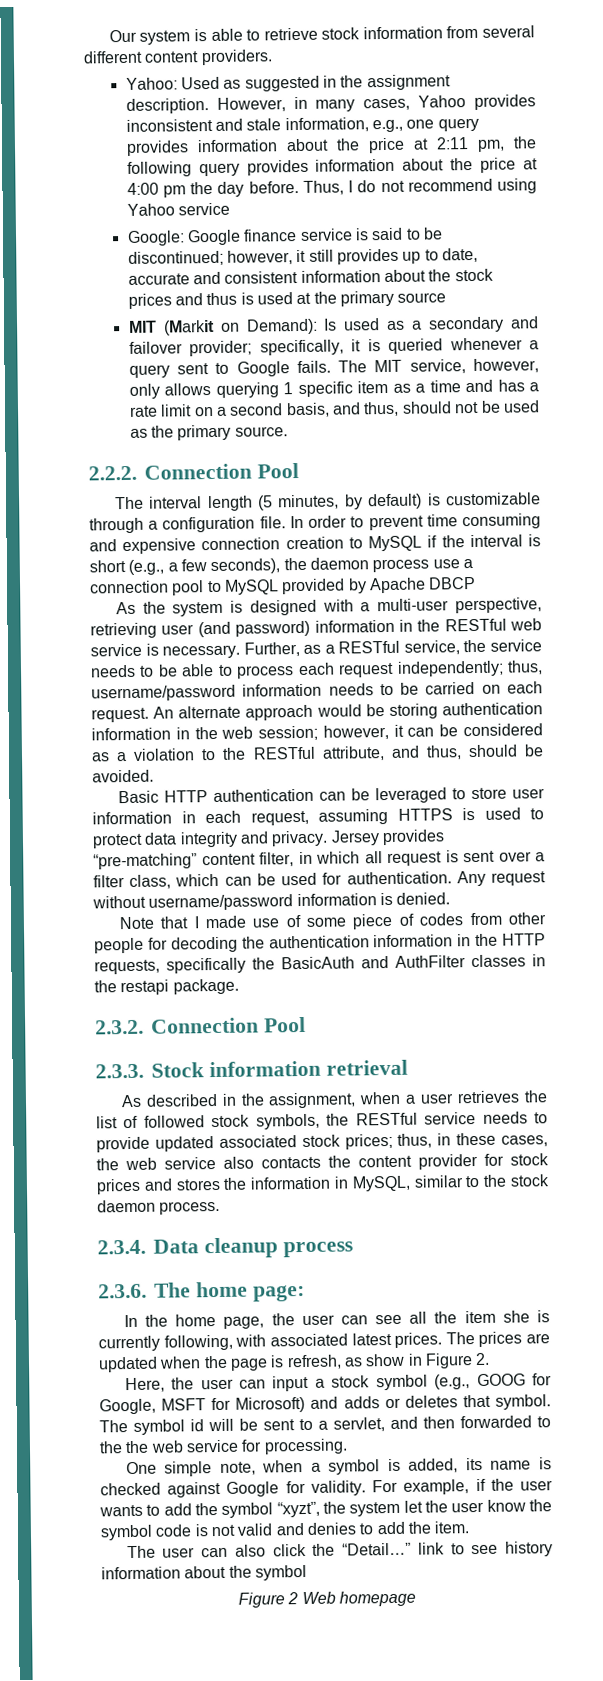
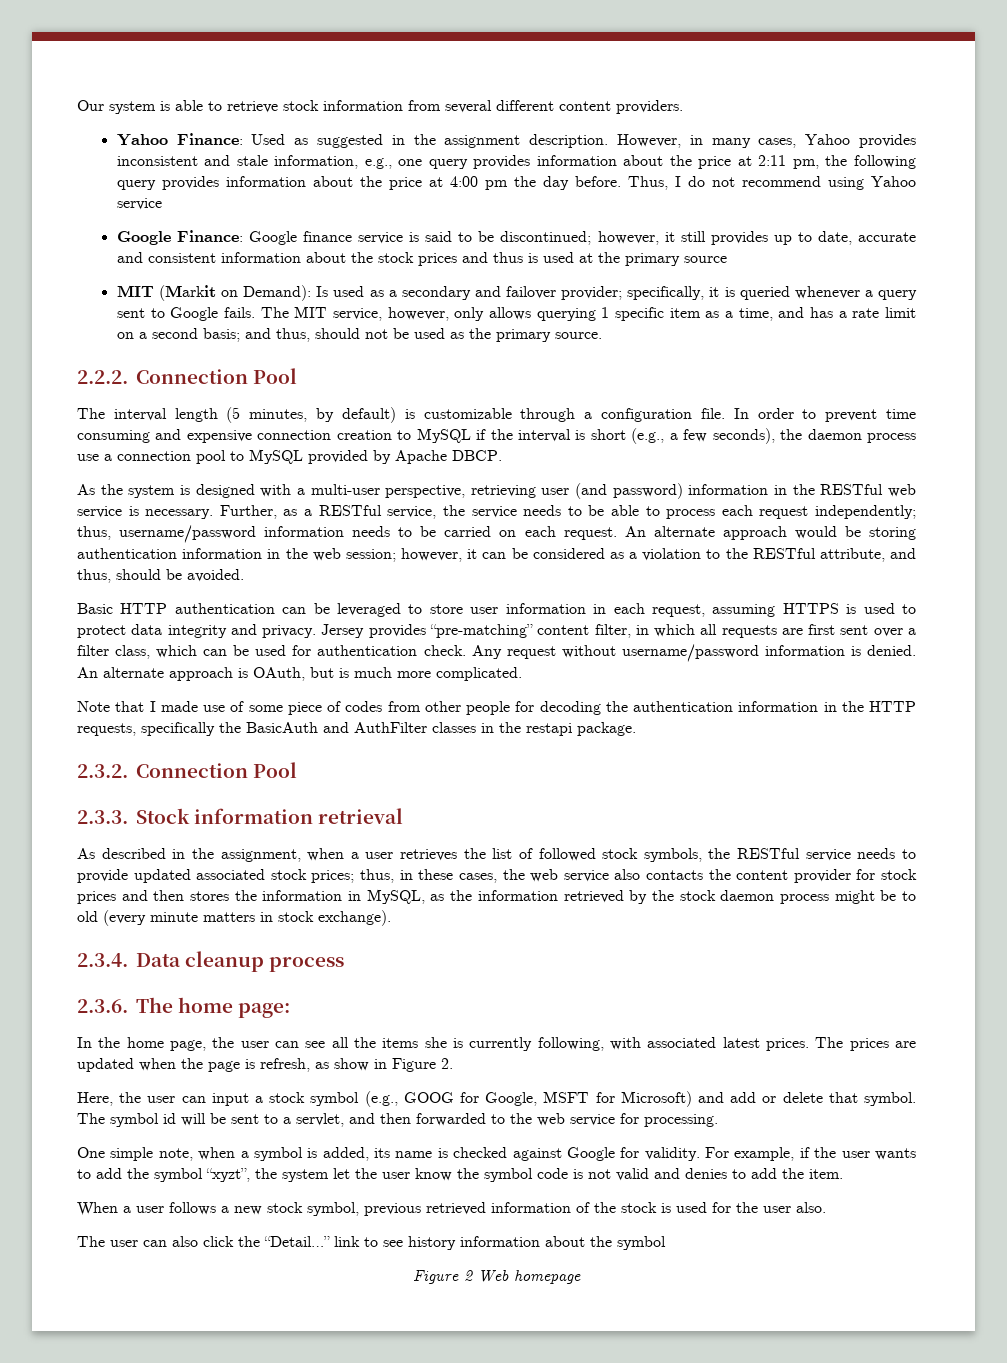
- Yahoo: Used as suggested in the assignment description.
+ Yahoo Finance: Used as suggested in the assignment description.
- Google: Google finance service is said to be discontinued; however, it still provides up to date, accurate and consistent information about the stock prices and thus is used at the primary source
+ Google Finance: Google finance service is said to be discontinued; however, it still provides up to date, accurate and consistent information about the stock prices and thus is used at the primary source
- The MIT service, however, only allows querying 1 specific item as a time and has a rate limit on a second basis, and thus, should not be used as the primary source.
+ The MIT service, however, only allows querying 1 specific item as a time, and has a rate limit on a second basis; and thus, should not be used as the primary source.
- In order to prevent time consuming and expensive connection creation to MySQL if the interval is short (e.g., a few seconds), the daemon process use a connection pool to MySQL provided by Apache DBCP
+ In order to prevent time consuming and expensive connection creation to MySQL if the interval is short (e.g., a few seconds), the daemon process use a connection pool to MySQL provided by Apache DBCP.
- Jersey provides “pre-matching” content filter, in which all request is sent over a filter class, which can be used for authentication.
+ Jersey provides “pre-matching” content filter, in which all requests are first sent over a filter class, which can be used for authentication check.
+ An alternate approach is OAuth, but is much more complicated.
- As described in the assignment, when a user retrieves the list of followed stock symbols, the RESTful service needs to provide updated associated stock prices; thus, in these cases, the web service also contacts the content provider for stock prices and stores the information in MySQL, similar to the stock daemon process.
+ As described in the assignment, when a user retrieves the list of followed stock symbols, the RESTful service needs to provide updated associated stock prices; thus, in these cases, the web service also contacts the content provider for stock prices and then stores the information in MySQL, as the information retrieved by the stock daemon process might be to old (every minute matters in stock exchange).
- In the home page, the user can see all the item she is currently following, with associated latest prices.
+ In the home page, the user can see all the items she is currently following, with associated latest prices.
- Here, the user can input a stock symbol (e.g., GOOG for Google, MSFT for Microsoft) and adds or deletes that symbol.
+ Here, the user can input a stock symbol (e.g., GOOG for Google, MSFT for Microsoft) and add or delete that symbol.
- The symbol id will be sent to a servlet, and then forwarded to the the web service for processing.
+ The symbol id will be sent to a servlet, and then forwarded to the web service for processing.
+ When a user follows a new stock symbol, previous retrieved information of the stock is used for the user also.

